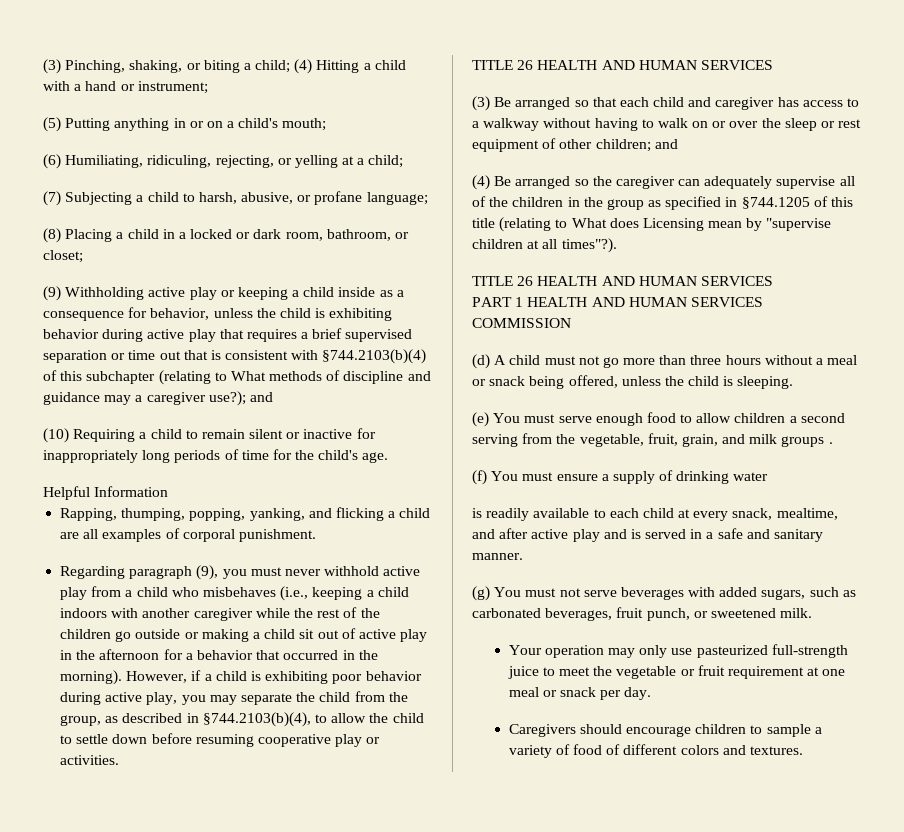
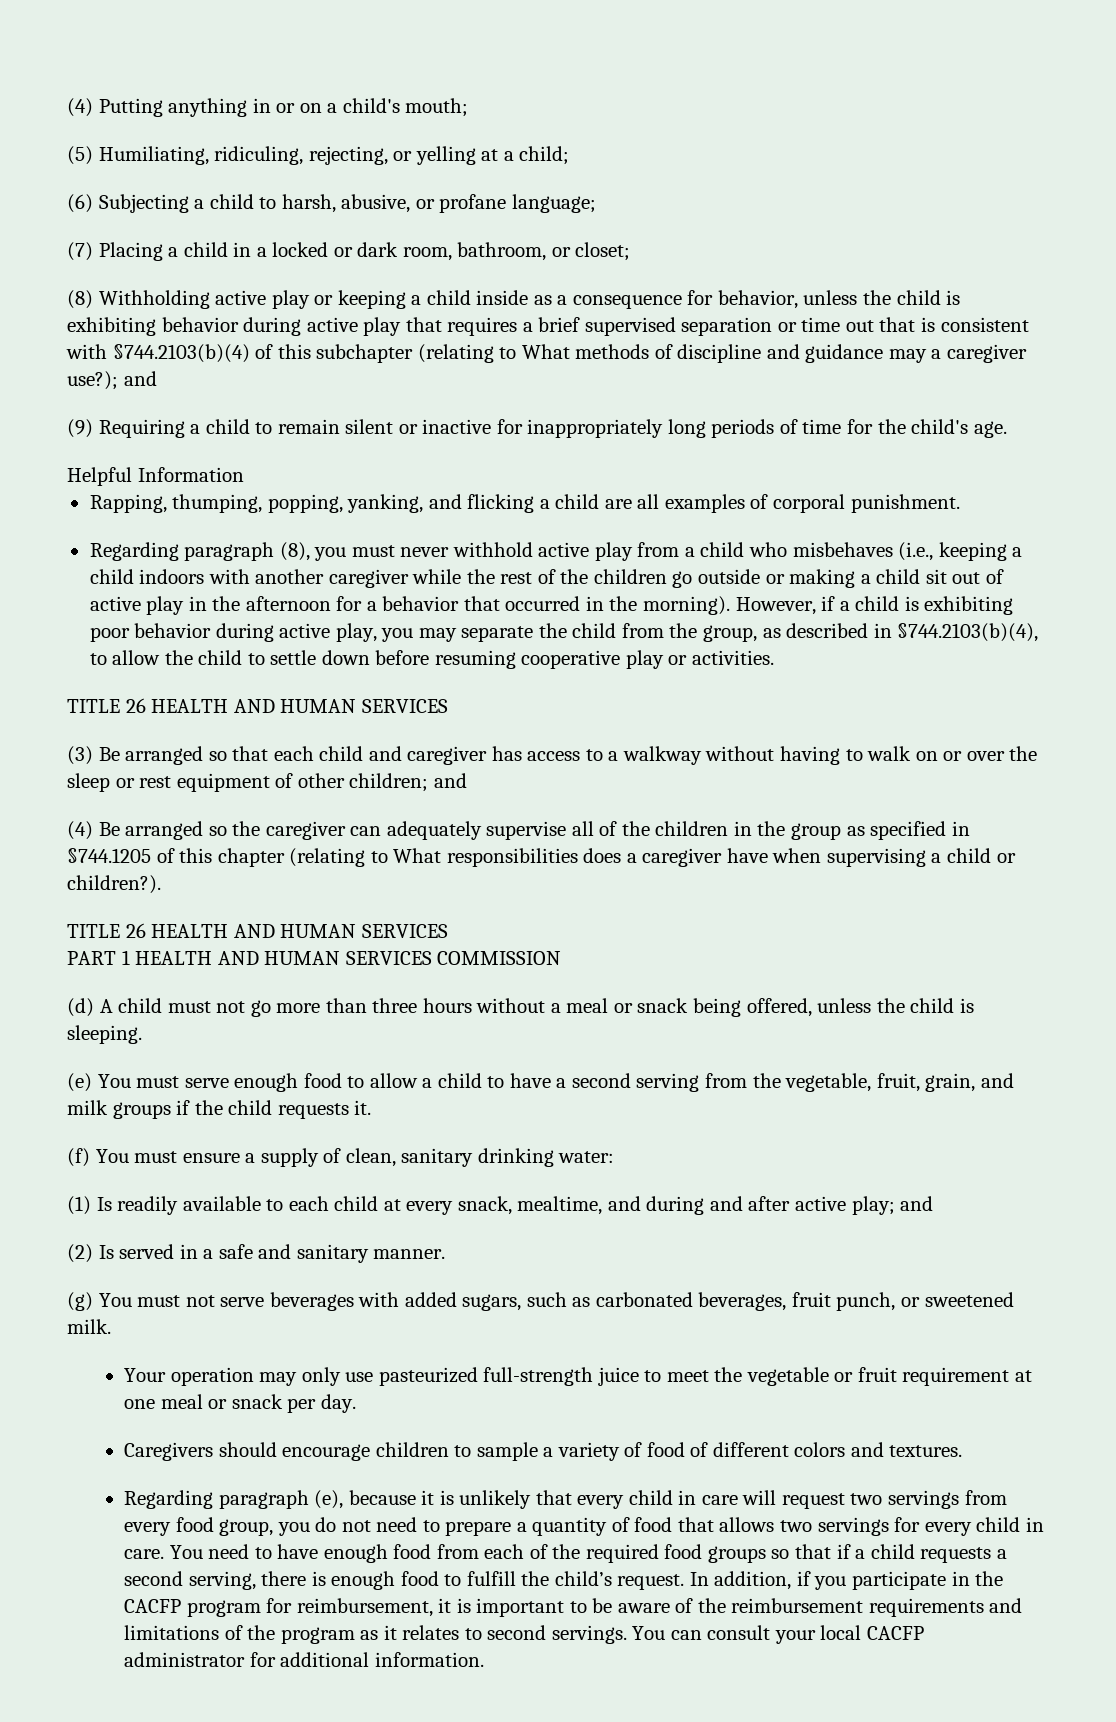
- (3) Pinching, shaking, or biting a child; (4) Hitting a child with a hand or instrument;
- (5) Putting anything in or on a child's mouth;
+ (4) Putting anything in or on a child's mouth;
- (6) Humiliating, ridiculing, rejecting, or yelling at a child;
+ (5) Humiliating, ridiculing, rejecting, or yelling at a child;
- (7) Subjecting a child to harsh, abusive, or profane language;
+ (6) Subjecting a child to harsh, abusive, or profane language;
- (8) Placing a child in a locked or dark room, bathroom, or closet;
+ (7) Placing a child in a locked or dark room, bathroom, or closet;
- (9) Withholding active play or keeping a child inside as a consequence for behavior, unless the child is exhibiting behavior during active play that requires a brief supervised separation or time out that is consistent with §744.2103(b)(4) of this subchapter (relating to What methods of discipline and guidance may a caregiver use?); and
+ (8) Withholding active play or keeping a child inside as a consequence for behavior, unless the child is exhibiting behavior during active play that requires a brief supervised separation or time out that is consistent with §744.2103(b)(4) of this subchapter (relating to What methods of discipline and guidance may a caregiver use?); and
- (10) Requiring a child to remain silent or inactive for inappropriately long periods of time for the child's age.
+ (9) Requiring a child to remain silent or inactive for inappropriately long periods of time for the child's age.
- Regarding paragraph (9), you must never withhold active play from a child who misbehaves (i.e., keeping a child indoors with another caregiver while the rest of the children go outside or making a child sit out of active play in the afternoon for a behavior that occurred in the morning).
+ Regarding paragraph (8), you must never withhold active play from a child who misbehaves (i.e., keeping a child indoors with another caregiver while the rest of the children go outside or making a child sit out of active play in the afternoon for a behavior that occurred in the morning).
- (4) Be arranged so the caregiver can adequately supervise all of the children in the group as specified in §744.1205 of this title (relating to What does Licensing mean by "supervise children at all times"?).
+ (4) Be arranged so the caregiver can adequately supervise all of the children in the group as specified in §744.1205 of this chapter (relating to What responsibilities does a caregiver have when supervising a child or children?).
- (e) You must serve enough food to allow children a second serving from the vegetable, fruit, grain, and milk groups .
+ (e) You must serve enough food to allow a child to have a second serving from the vegetable, fruit, grain, and milk groups if the child requests it.
- (f) You must ensure a supply of drinking water
- is readily available to each child at every snack, mealtime, and after active play and is served in a safe and sanitary manner.
+ (f) You must ensure a supply of clean, sanitary drinking water:
+ (1) Is readily available to each child at every snack, mealtime, and during and after active play; and
+ (2) Is served in a safe and sanitary manner.
+ Regarding paragraph (e), because it is unlikely that every child in care will request two servings from every food group, you do not need to prepare a quantity of food that allows two servings for every child in care. You need to have enough food from each of the required food groups so that if a child requests a second serving, there is enough food to fulfill the child’s request. In addition, if you participate in the CACFP program for reimbursement, it is important to be aware of the reimbursement requirements and limitations of the program as it relates to second servings. You can consult your local CACFP administrator for additional information.

